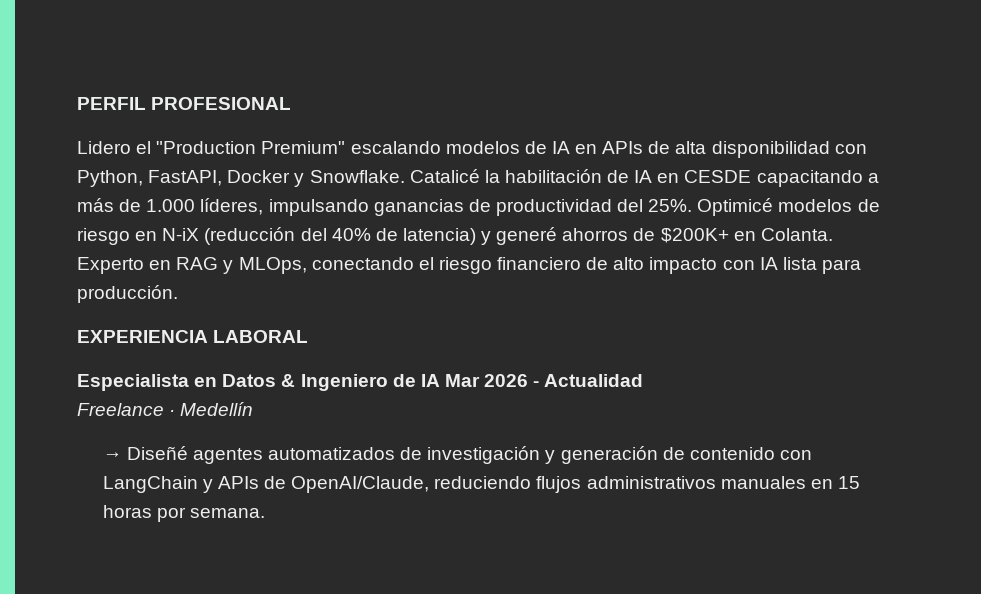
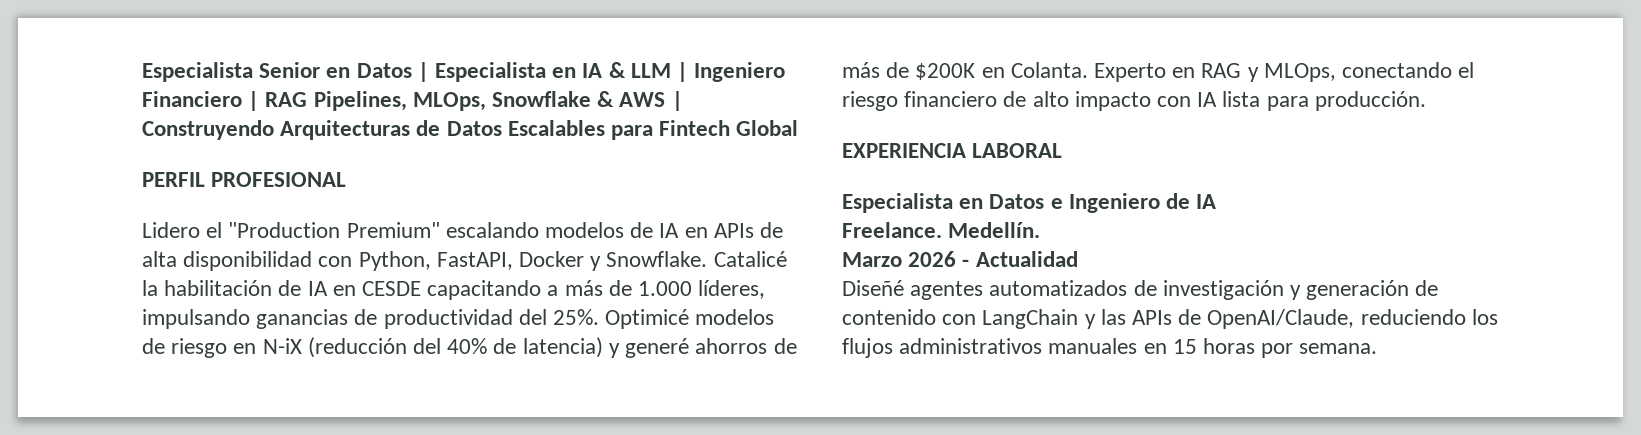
+ Especialista Senior en Datos | Especialista en IA & LLM | Ingeniero Financiero | RAG Pipelines, MLOps, Snowflake & AWS | Construyendo Arquitecturas de Datos Escalables para Fintech Global
- Optimicé modelos de riesgo en N-iX (reducción del 40% de latencia) y generé ahorros de $200K+ en Colanta.
+ Optimicé modelos de riesgo en N-iX (reducción del 40% de latencia) y generé ahorros de más de $200K en Colanta.
- Especialista en Datos & Ingeniero de IA Mar 2026 - Actualidad
+ Especialista en Datos e Ingeniero de IA
+ Freelance. Medellín.
+ Marzo 2026 - Actualidad
- Freelance · Medellín
- → Diseñé agentes automatizados de investigación y generación de contenido con LangChain y APIs de OpenAI/Claude, reduciendo flujos administrativos manuales en 15 horas por semana.
+ Diseñé agentes automatizados de investigación y generación de contenido con LangChain y las APIs de OpenAI/Claude, reduciendo los flujos administrativos manuales en 15 horas por semana.

